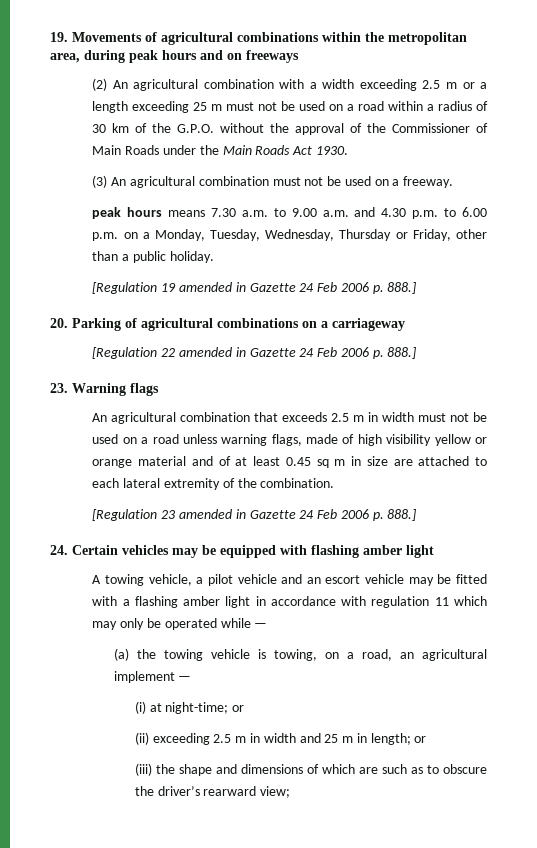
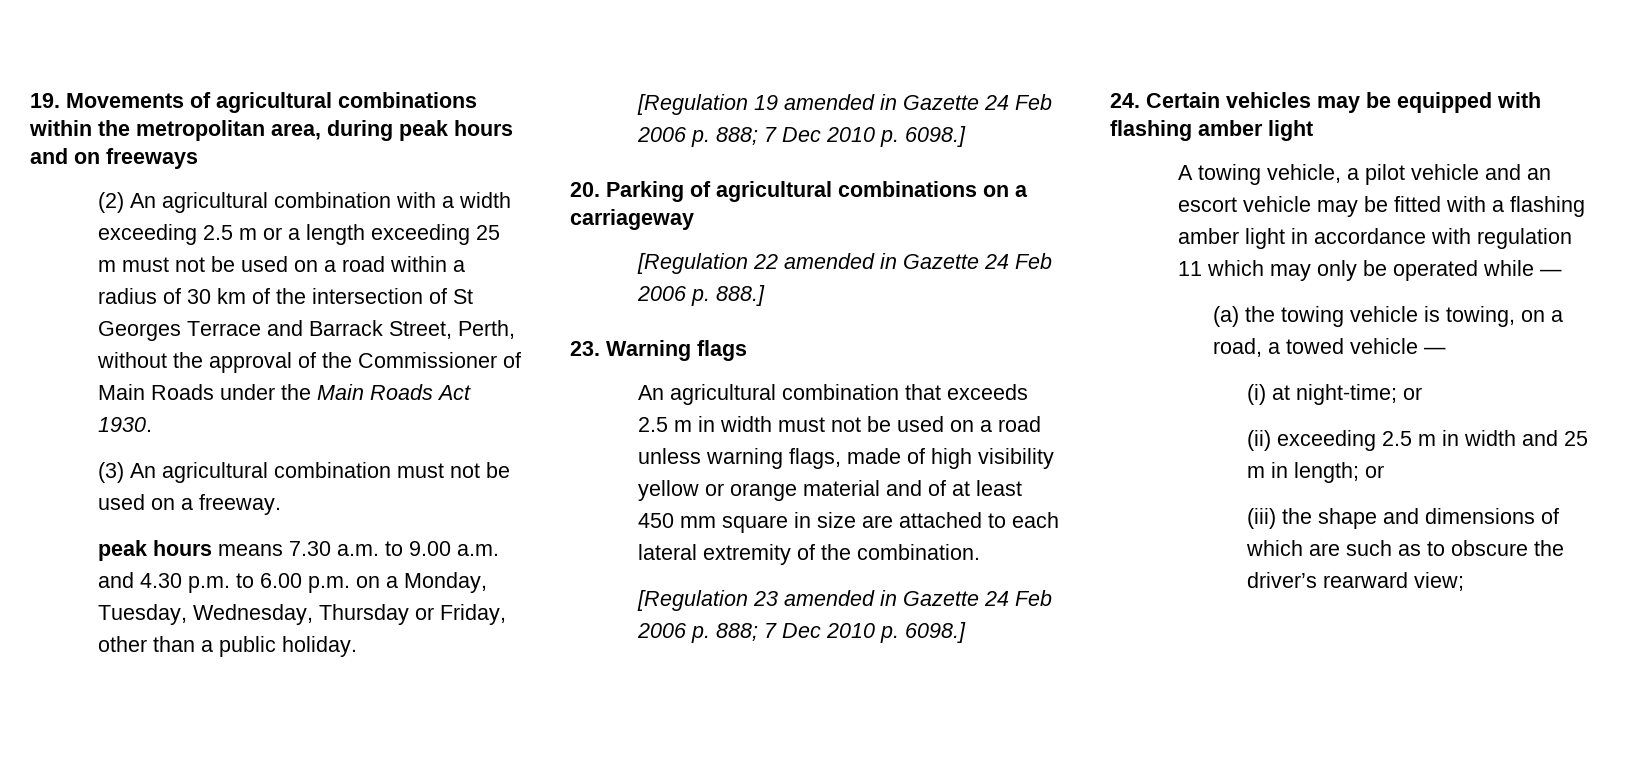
- (2) An agricultural combination with a width exceeding 2.5 m or a length exceeding 25 m must not be used on a road within a radius of 30 km of the G.P.O. without the approval of the Commissioner of Main Roads under the Main Roads Act 1930.
+ (2) An agricultural combination with a width exceeding 2.5 m or a length exceeding 25 m must not be used on a road within a radius of 30 km of the intersection of St Georges Terrace and Barrack Street, Perth, without the approval of the Commissioner of Main Roads under the Main Roads Act 1930.
- [Regulation 19 amended in Gazette 24 Feb 2006 p. 888.]
+ [Regulation 19 amended in Gazette 24 Feb 2006 p. 888; 7 Dec 2010 p. 6098.]
- An agricultural combination that exceeds 2.5 m in width must not be used on a road unless warning flags, made of high visibility yellow or orange material and of at least 0.45 sq m in size are attached to each lateral extremity of the combination.
+ An agricultural combination that exceeds 2.5 m in width must not be used on a road unless warning flags, made of high visibility yellow or orange material and of at least 450 mm square in size are attached to each lateral extremity of the combination.
- [Regulation 23 amended in Gazette 24 Feb 2006 p. 888.]
+ [Regulation 23 amended in Gazette 24 Feb 2006 p. 888; 7 Dec 2010 p. 6098.]
- (a) the towing vehicle is towing, on a road, an agricultural implement —
+ (a) the towing vehicle is towing, on a road, a towed vehicle —

